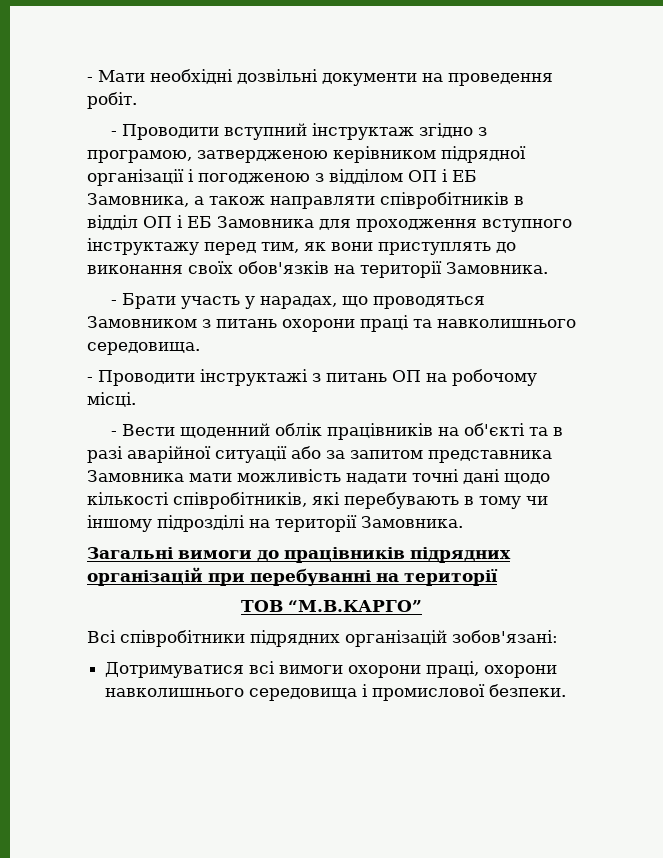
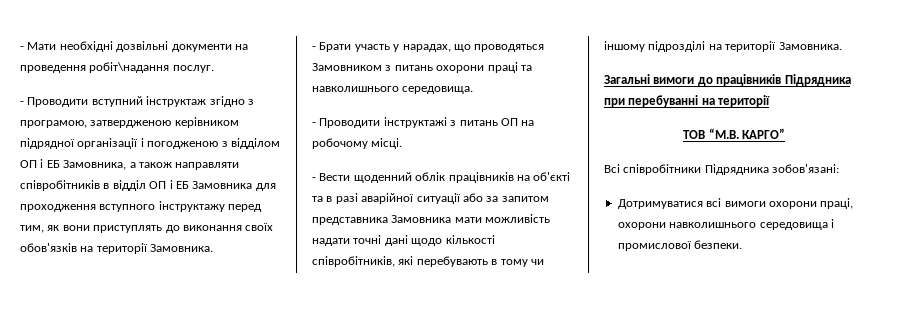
- - Мати необхідні дозвільні документи на проведення робіт.
+ - Мати необхідні дозвільні документи на проведення робіт\надання послуг.
- Загальні вимоги до працівників підрядних організацій при перебуванні на території
+ Загальні вимоги до працівників Підрядника при перебуванні на території
- ТОВ “М.В.КАРГО”
+ ТОВ “М.В. КАРГО”
- Всі співробітники підрядних організацій зобов'язані:
+ Всі співробітники Підрядника зобов'язані:

